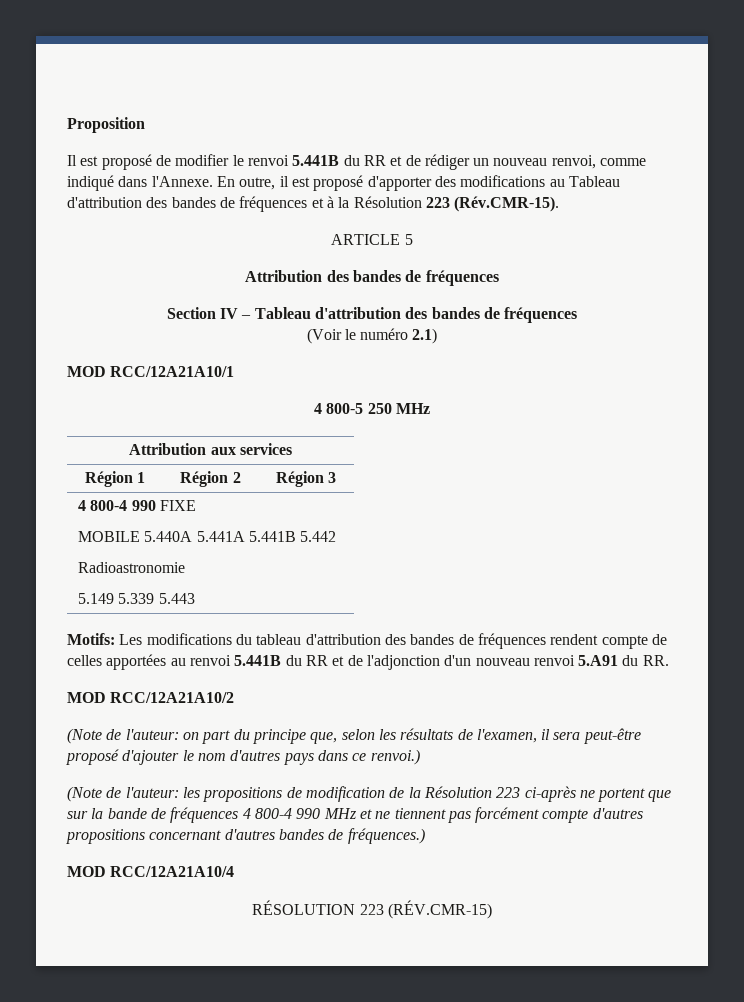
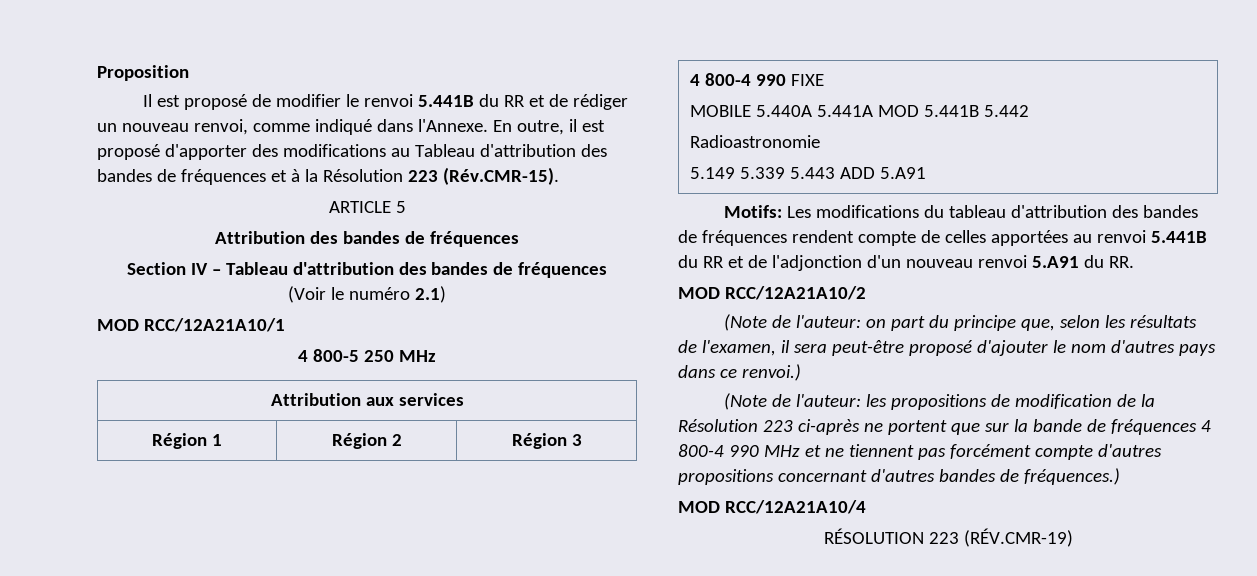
  4 800-4 990 FIXE
- MOBILE 5.440A 5.441A 5.441B 5.442
+ MOBILE 5.440A 5.441A MOD 5.441B 5.442
  Radioastronomie
- 5.149 5.339 5.443
+ 5.149 5.339 5.443 ADD 5.A91
- RÉSOLUTION 223 (RÉV.CMR-15)
+ RÉSOLUTION 223 (RÉV.CMR-19)

